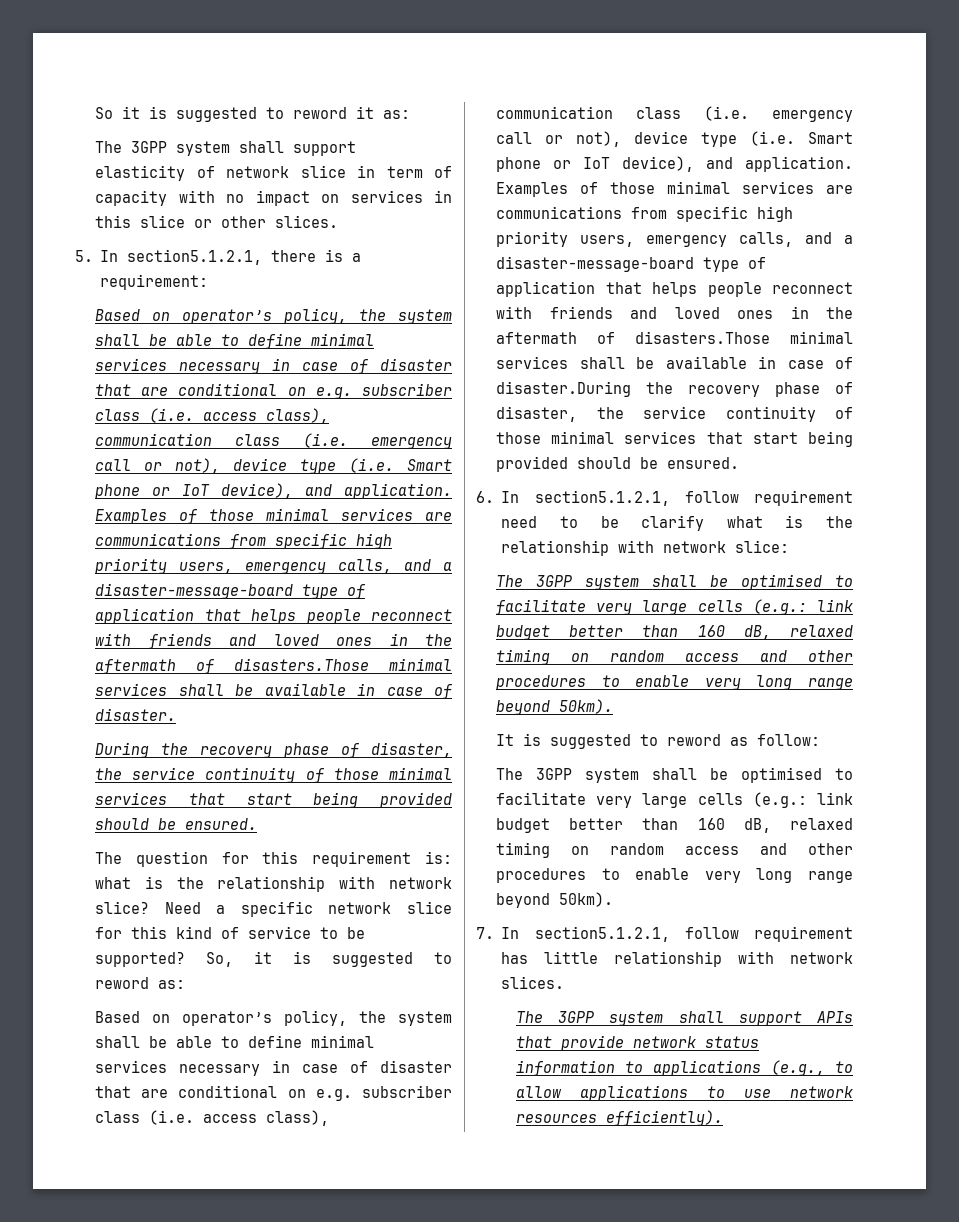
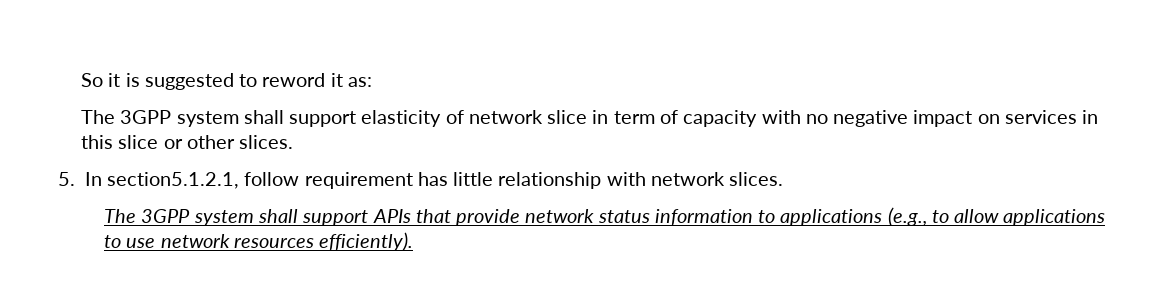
- The 3GPP system shall support elasticity of network slice in term of capacity with no impact on services in this slice or other slices.
+ The 3GPP system shall support elasticity of network slice in term of capacity with no negative impact on services in this slice or other slices.
- 5. In section5.1.2.1, there is a requirement:
- Based on operator’s policy, the system shall be able to define minimal services necessary in case of disaster that are conditional on e.g. subscriber class (i.e. access class), communication class (i.e. emergency call or not), device type (i.e. Smart phone or IoT device), and application. Examples of those minimal services are communications from specific high priority users, emergency calls, and a disaster-message-board type of application that helps people reconnect with friends and loved ones in the aftermath of disasters.Those minimal services shall be available in case of disaster.
- During the recovery phase of disaster, the service continuity of those minimal services that start being provided should be ensured.
- The question for this requirement is: what is the relationship with network slice? Need a specific network slice for this kind of service to be supported? So, it is suggested to reword as:
- Based on operator’s policy, the system shall be able to define minimal services necessary in case of disaster that are conditional on e.g. subscriber class (i.e. access class), communication class (i.e. emergency call or not), device type (i.e. Smart phone or IoT device), and application. Examples of those minimal services are communications from specific high priority users, emergency calls, and a disaster-message-board type of application that helps people reconnect with friends and loved ones in the aftermath of disasters.Those minimal services shall be available in case of disaster.During the recovery phase of disaster, the service continuity of those minimal services that start being provided should be ensured.
- 6. In section5.1.2.1, follow requirement need to be clarify what is the relationship with network slice:
- The 3GPP system shall be optimised to facilitate very large cells (e.g.: link budget better than 160 dB, relaxed timing on random access and other procedures to enable very long range beyond 50km).
- It is suggested to reword as follow:
- The 3GPP system shall be optimised to facilitate very large cells (e.g.: link budget better than 160 dB, relaxed timing on random access and other procedures to enable very long range beyond 50km).
- 7. In section5.1.2.1, follow requirement has little relationship with network slices.
+ 5. In section5.1.2.1, follow requirement has little relationship with network slices.

